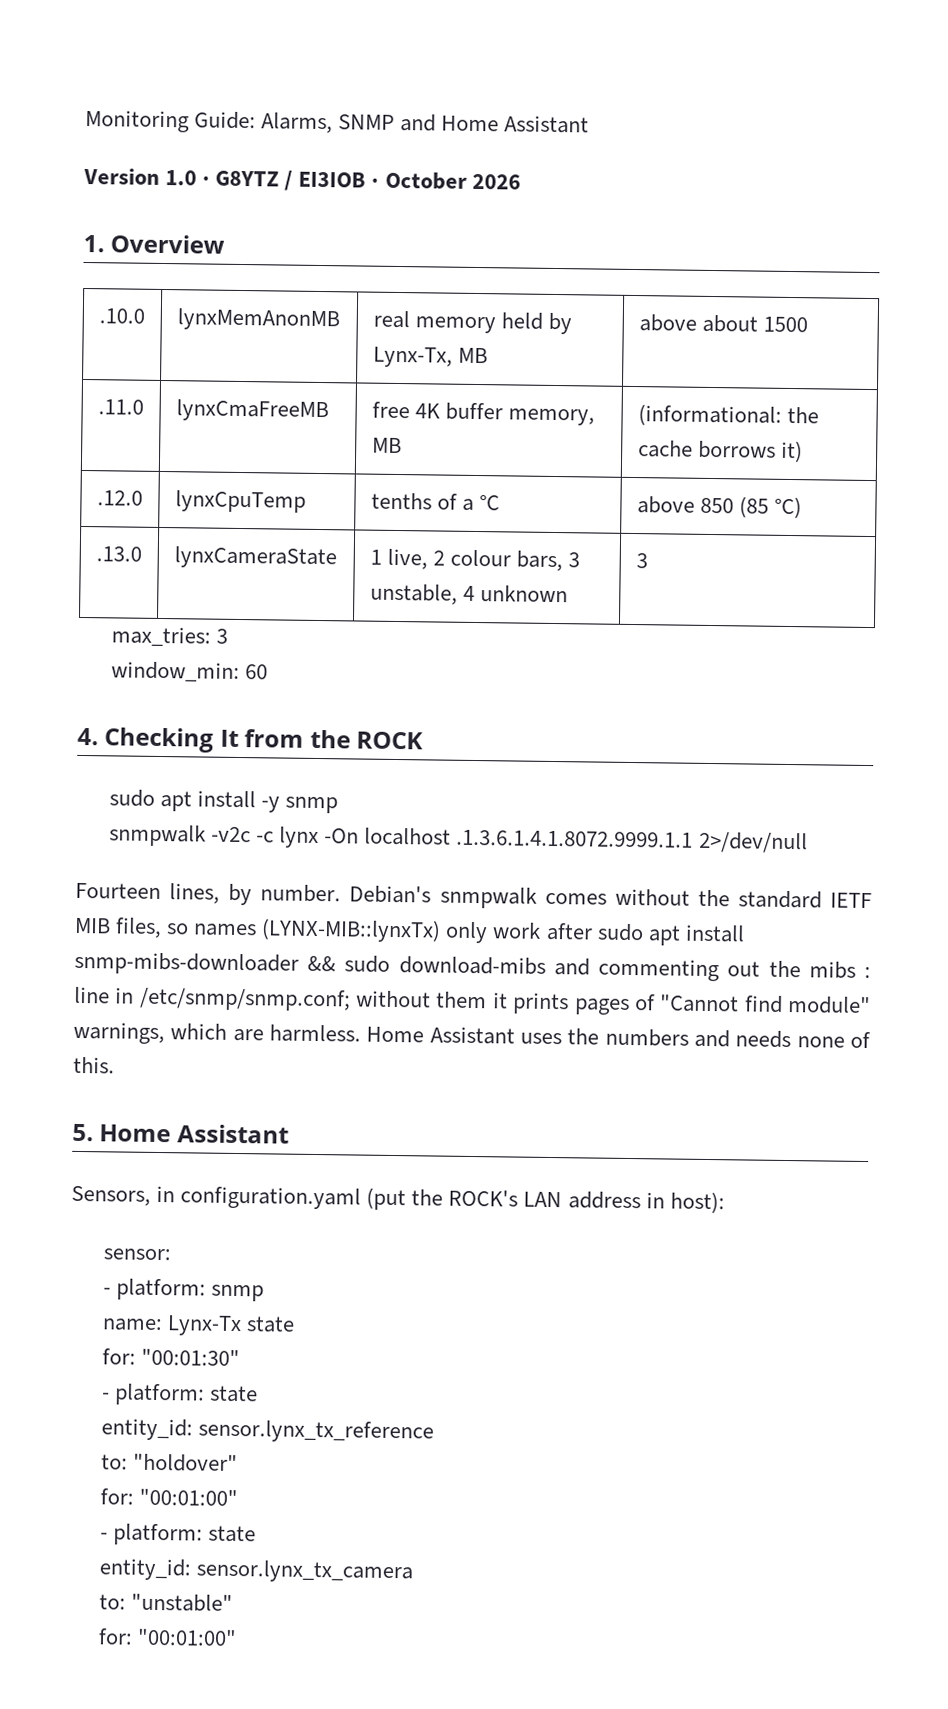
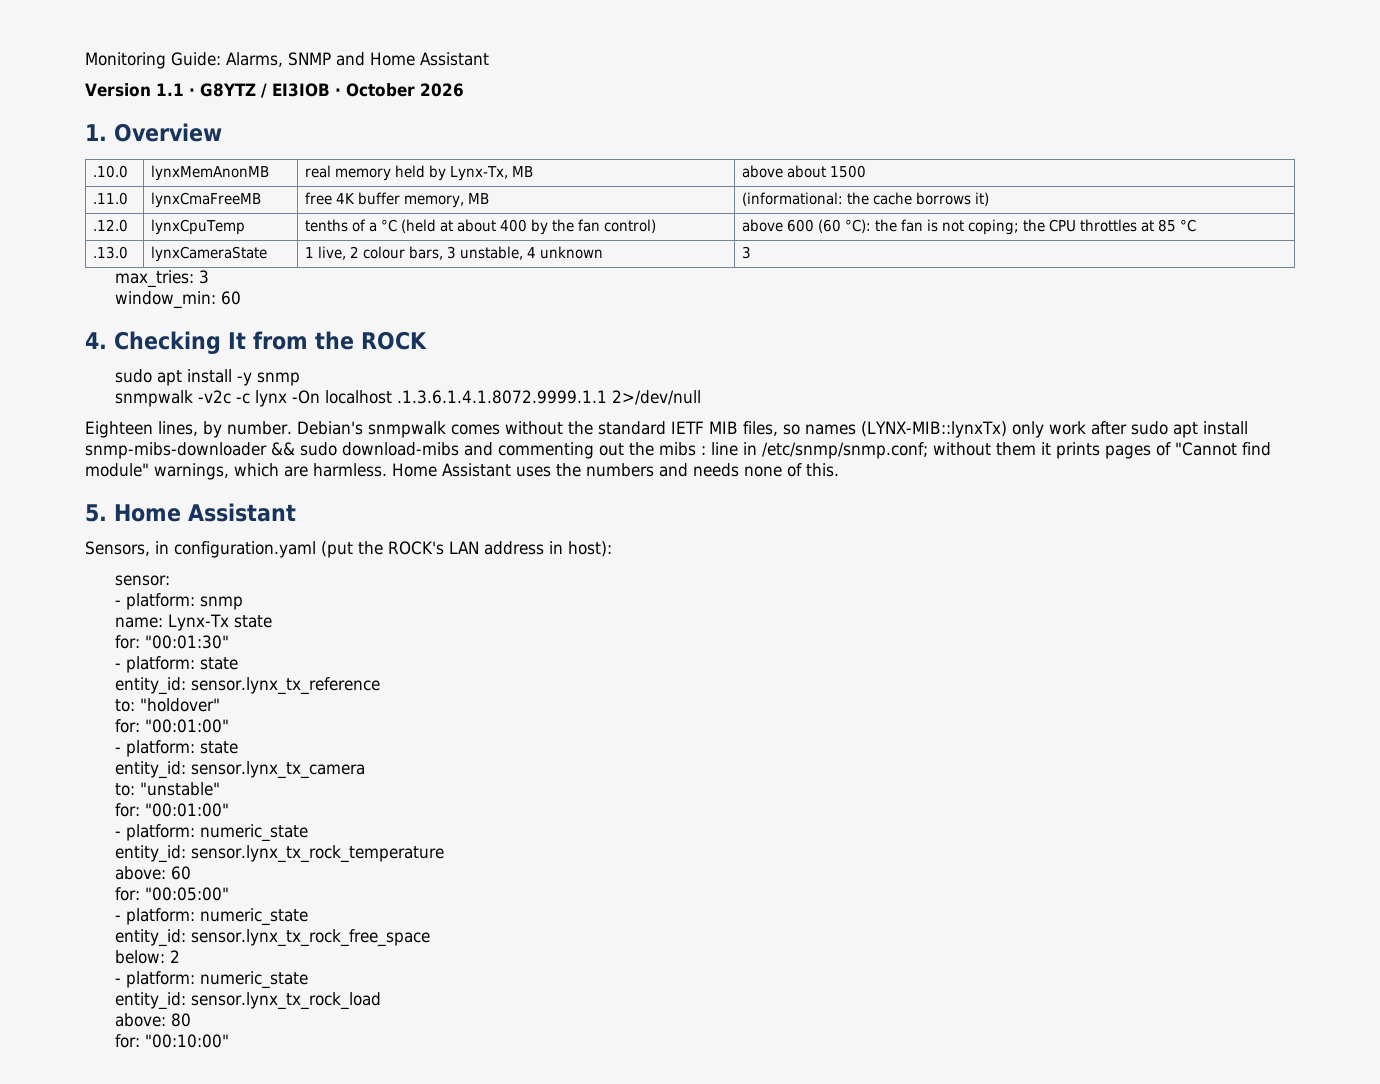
- Version 1.0 · G8YTZ / EI3IOB · October 2026
+ Version 1.1 · G8YTZ / EI3IOB · October 2026
- .12.0 | lynxCpuTemp | tenths of a °C | above 850 (85 °C)
+ .12.0 | lynxCpuTemp | tenths of a °C (held at about 400 by the fan control) | above 600 (60 °C): the fan is not coping; the CPU throttles at 85 °C
- Fourteen lines, by number.
+ Eighteen lines, by number.
  to: "unstable"
  for: "00:01:00"
+ - platform: numeric_state
+ entity_id: sensor.lynx_tx_rock_temperature
+ above: 60
+ for: "00:05:00"
+ - platform: numeric_state
+ entity_id: sensor.lynx_tx_rock_free_space
+ below: 2
+ - platform: numeric_state
+ entity_id: sensor.lynx_tx_rock_load
+ above: 80
+ for: "00:10:00"

